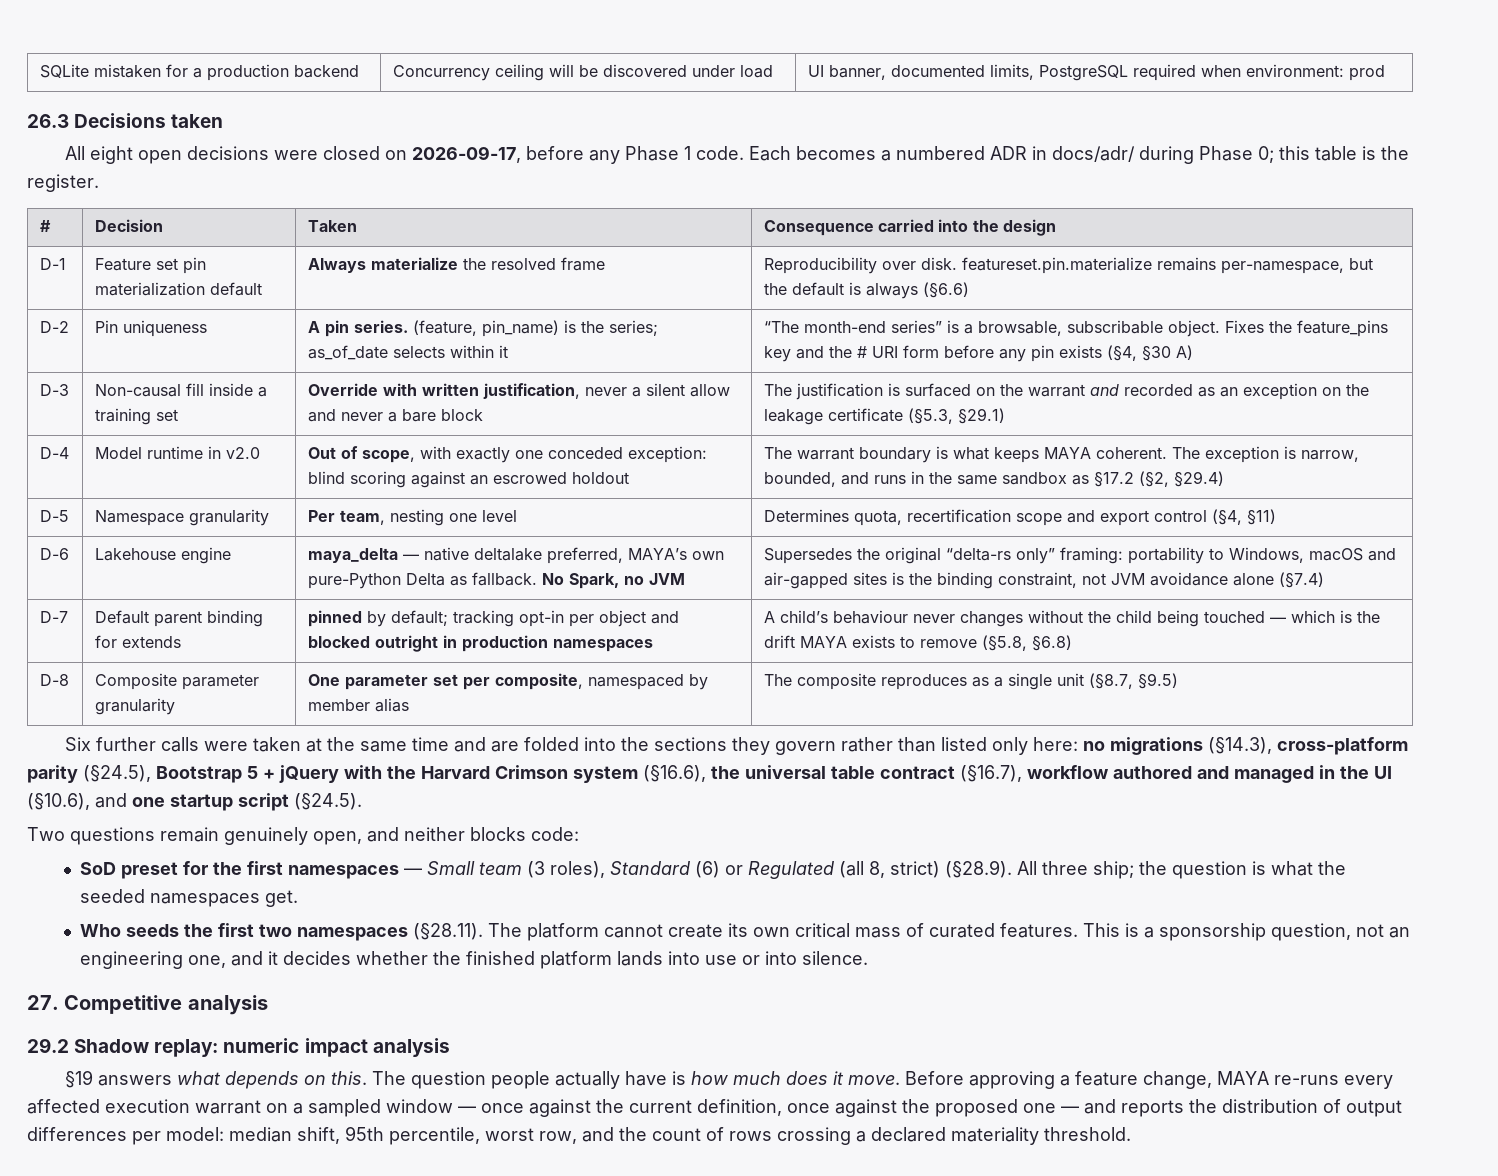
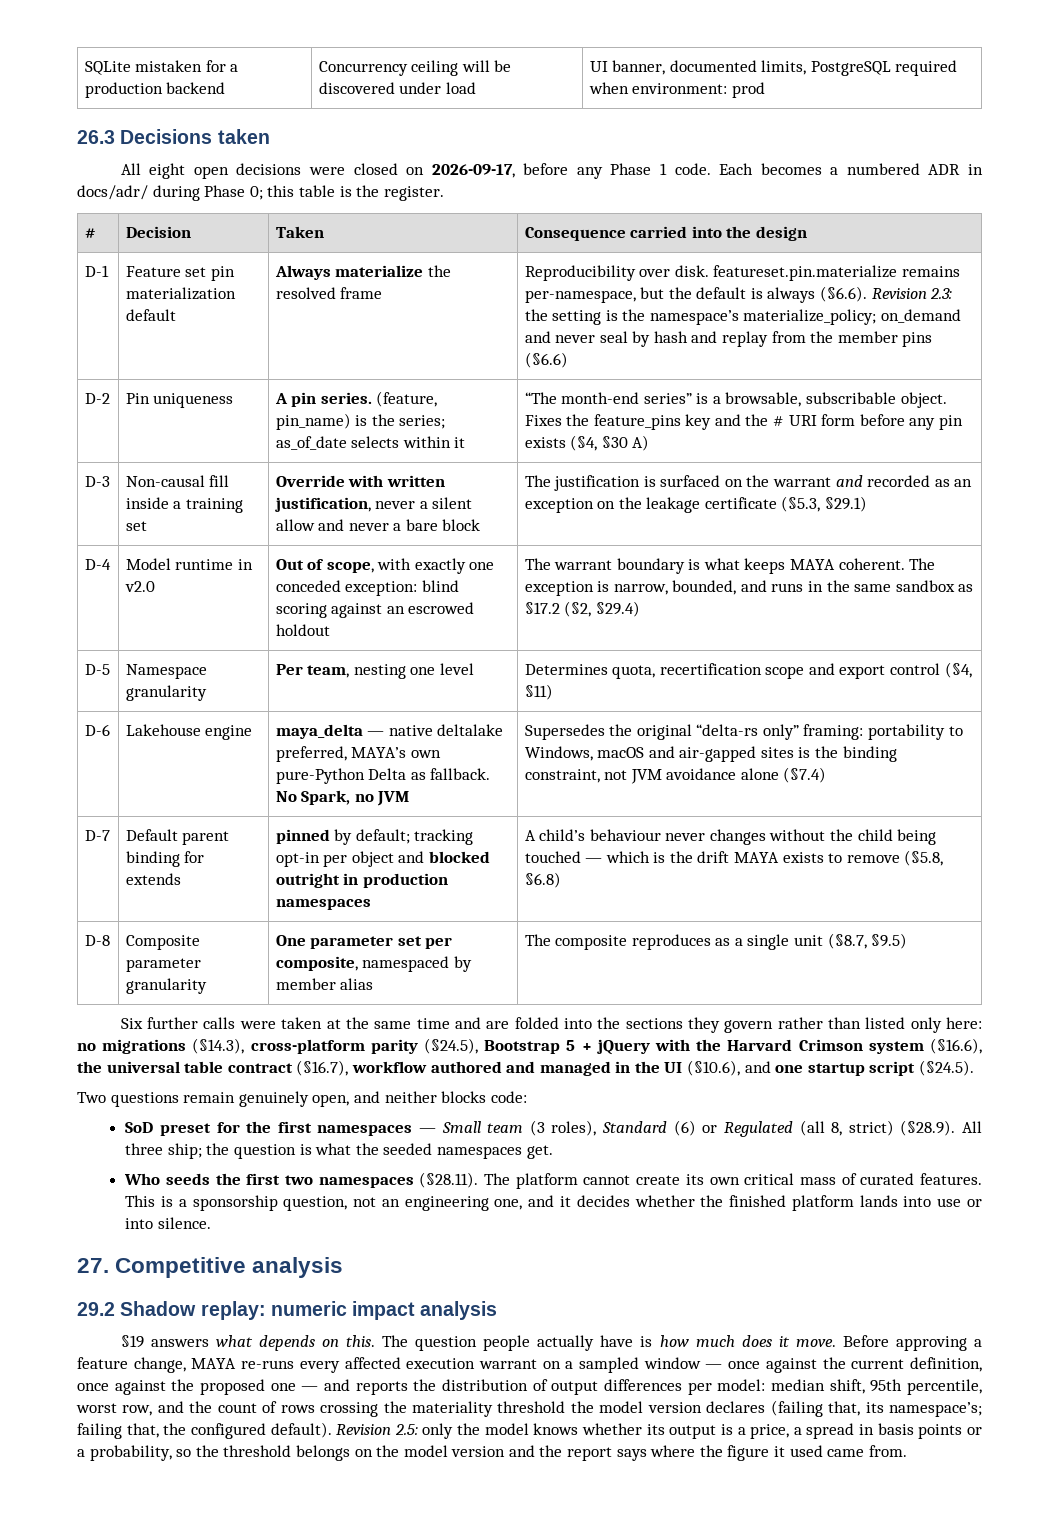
- Reproducibility over disk. featureset.pin.materialize remains per-namespace, but the default is always (§6.6)
+ Reproducibility over disk. featureset.pin.materialize remains per-namespace, but the default is always (§6.6). Revision 2.3: the setting is the namespace’s materialize_policy; on_demand and never seal by hash and replay from the member pins (§6.6)
- Before approving a feature change, MAYA re-runs every affected execution warrant on a sampled window — once against the current definition, once against the proposed one — and reports the distribution of output differences per model: median shift, 95th percentile, worst row, and the count of rows crossing a declared materiality threshold.
+ Before approving a feature change, MAYA re-runs every affected execution warrant on a sampled window — once against the current definition, once against the proposed one — and reports the distribution of output differences per model: median shift, 95th percentile, worst row, and the count of rows crossing the materiality threshold the model version declares (failing that, its namespace’s; failing that, the configured default). Revision 2.5: only the model knows whether its output is a price, a spread in basis points or a probability, so the threshold belongs on the model version and the report says where the figure it used came from.

